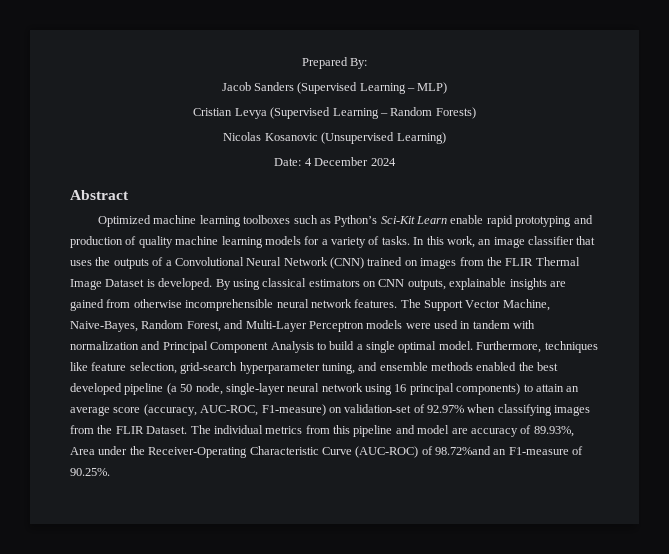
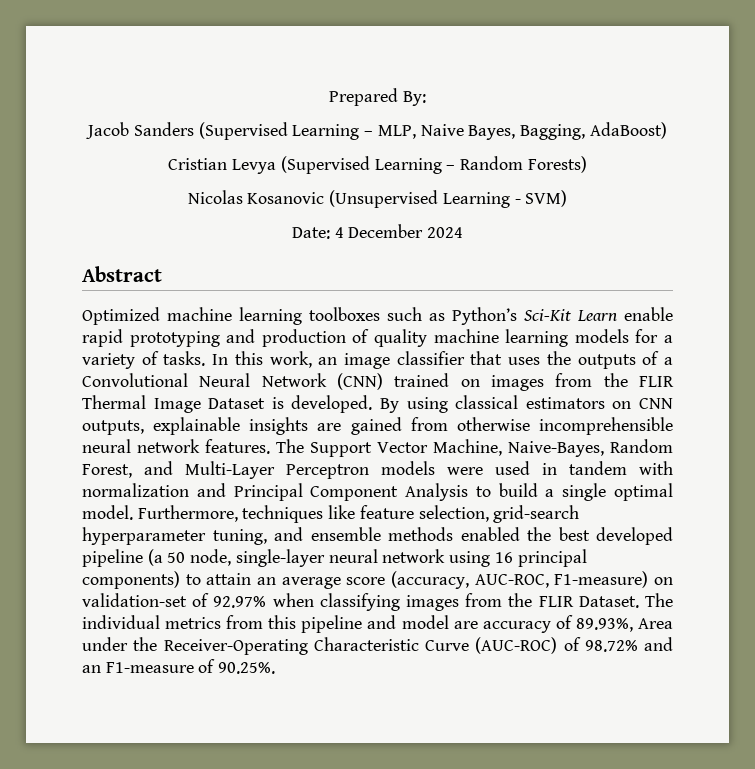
- Jacob Sanders (Supervised Learning – MLP)
+ Jacob Sanders (Supervised Learning – MLP, Naive Bayes, Bagging, AdaBoost)
- Nicolas Kosanovic (Unsupervised Learning)
+ Nicolas Kosanovic (Unsupervised Learning - SVM)
- The individual metrics from this pipeline and model are accuracy of 89.93%, Area under the Receiver-Operating Characteristic Curve (AUC-ROC) of 98.72%and an F1-measure of 90.25%.
+ The individual metrics from this pipeline and model are accuracy of 89.93%, Area under the Receiver-Operating Characteristic Curve (AUC-ROC) of 98.72% and an F1-measure of 90.25%.

